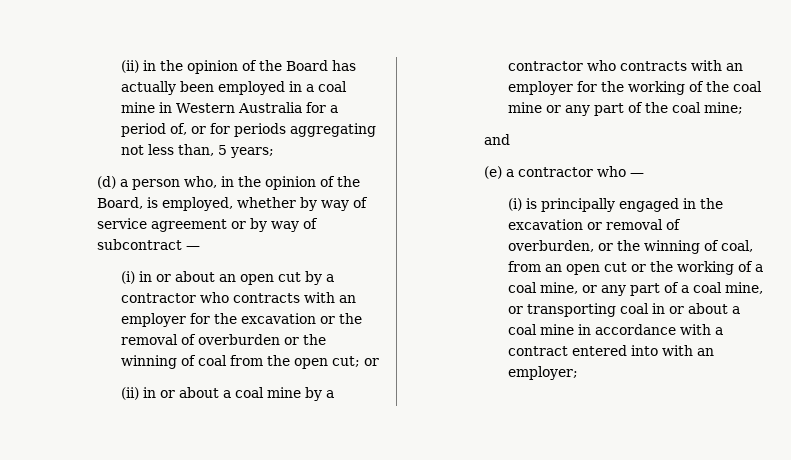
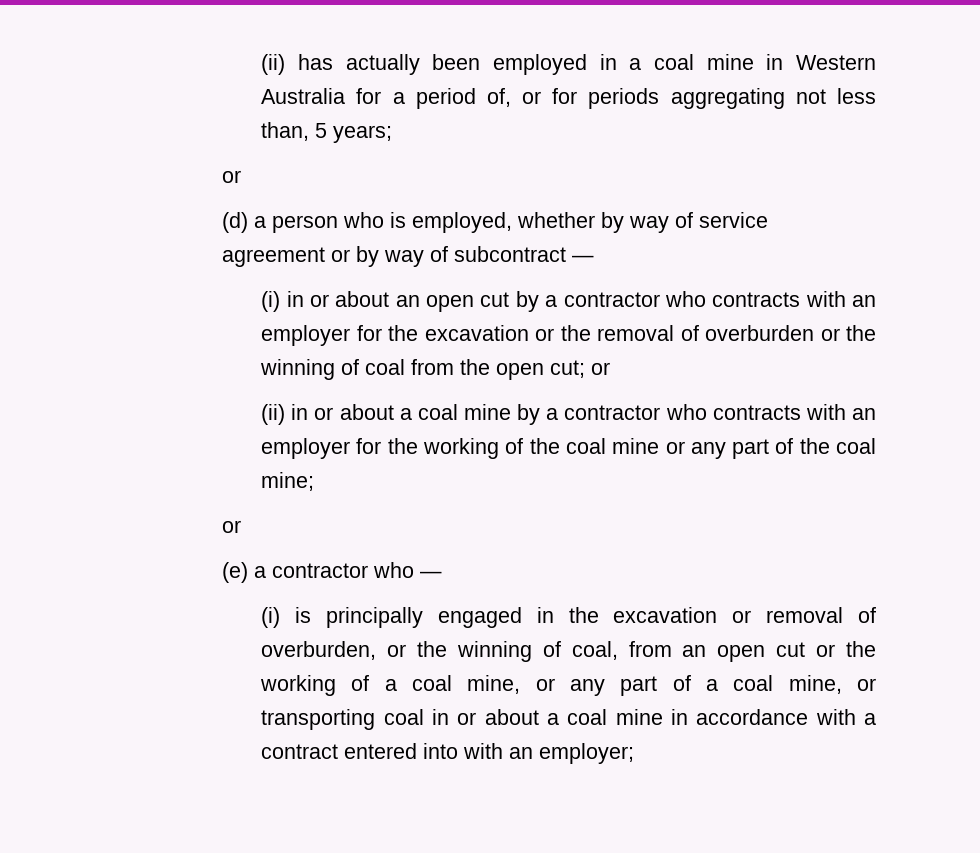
- (ii) in the opinion of the Board has actually been employed in a coal mine in Western Australia for a period of, or for periods aggregating not less than, 5 years;
+ (ii) has actually been employed in a coal mine in Western Australia for a period of, or for periods aggregating not less than, 5 years;
+ or
- (d) a person who, in the opinion of the Board, is employed, whether by way of service agreement or by way of subcontract —
+ (d) a person who is employed, whether by way of service agreement or by way of subcontract —
  (ii) in or about a coal mine by a contractor who contracts with an employer for the working of the coal mine or any part of the coal mine;
- and
+ or

